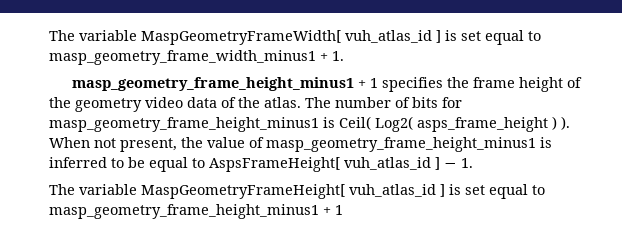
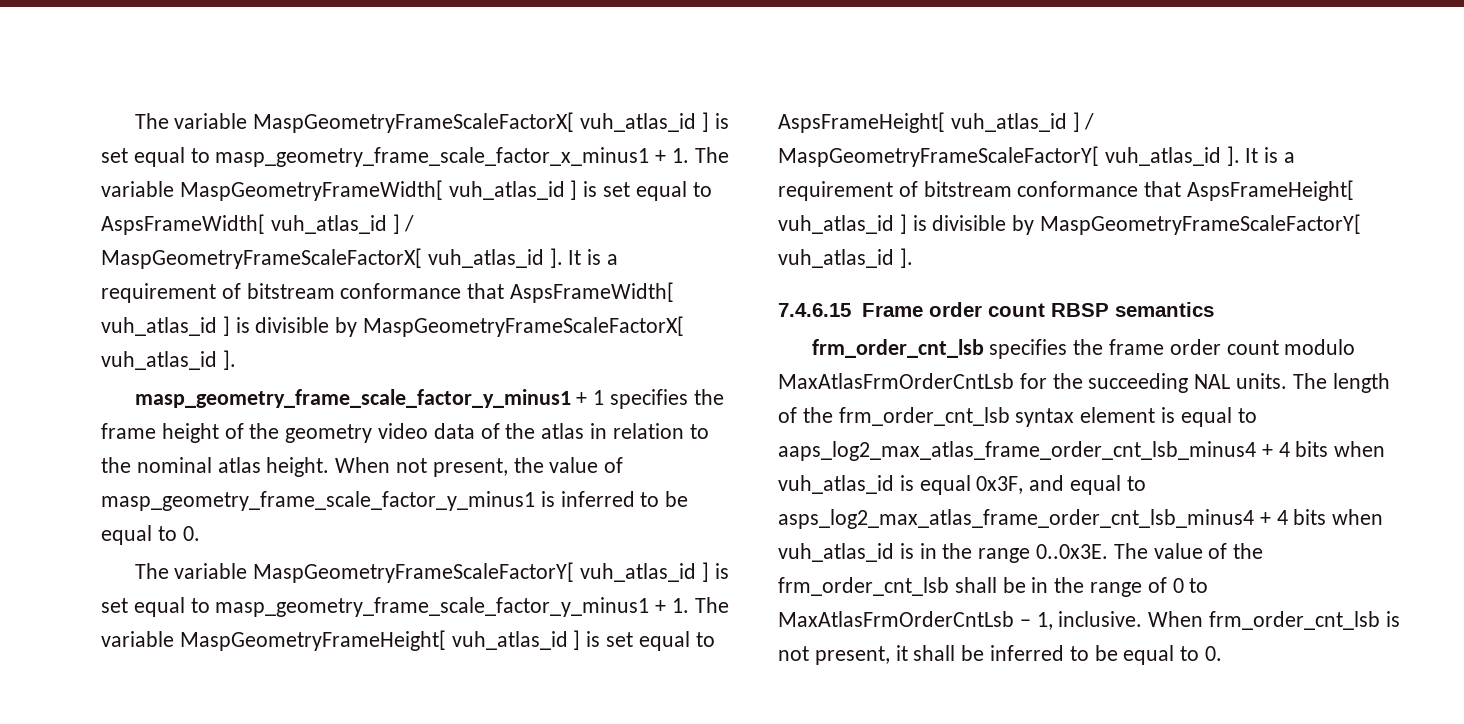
- The variable MaspGeometryFrameWidth[ vuh_atlas_id ] is set equal to masp_geometry_frame_width_minus1 + 1.
- masp_geometry_frame_height_minus1 + 1 specifies the frame height of the geometry video data of the atlas. The number of bits for masp_geometry_frame_height_minus1 is Ceil( Log2( asps_frame_height ) ).
+ The variable MaspGeometryFrameScaleFactorX[ vuh_atlas_id ] is set equal to masp_geometry_frame_scale_factor_x_minus1 + 1. The variable MaspGeometryFrameWidth[ vuh_atlas_id ] is set equal to AspsFrameWidth[ vuh_atlas_id ] / MaspGeometryFrameScaleFactorX[ vuh_atlas_id ]. It is a requirement of bitstream conformance that AspsFrameWidth[ vuh_atlas_id ] is divisible by MaspGeometryFrameScaleFactorX[ vuh_atlas_id ].
+ masp_geometry_frame_scale_factor_y_minus1 + 1 specifies the frame height of the geometry video data of the atlas in relation to the nominal atlas height.
- When not present, the value of masp_geometry_frame_height_minus1 is inferred to be equal to AspsFrameHeight[ vuh_atlas_id ] − 1.
- The variable MaspGeometryFrameHeight[ vuh_atlas_id ] is set equal to masp_geometry_frame_height_minus1 + 1
+ When not present, the value of masp_geometry_frame_scale_factor_y_minus1 is inferred to be equal to 0.
+ The variable MaspGeometryFrameScaleFactorY[ vuh_atlas_id ] is set equal to masp_geometry_frame_scale_factor_y_minus1 + 1. The variable MaspGeometryFrameHeight[ vuh_atlas_id ] is set equal to AspsFrameHeight[ vuh_atlas_id ] / MaspGeometryFrameScaleFactorY[ vuh_atlas_id ]. It is a requirement of bitstream conformance that AspsFrameHeight[ vuh_atlas_id ] is divisible by MaspGeometryFrameScaleFactorY[ vuh_atlas_id ].
+ 7.4.6.15 Frame order count RBSP semantics
+ frm_order_cnt_lsb specifies the frame order count modulo MaxAtlasFrmOrderCntLsb for the succeeding NAL units. The length of the frm_order_cnt_lsb syntax element is equal to aaps_log2_max_atlas_frame_order_cnt_lsb_minus4 + 4 bits when vuh_atlas_id is equal 0x3F, and equal to asps_log2_max_atlas_frame_order_cnt_lsb_minus4 + 4 bits when vuh_atlas_id is in the range 0..0x3E. The value of the frm_order_cnt_lsb shall be in the range of 0 to MaxAtlasFrmOrderCntLsb − 1, inclusive. When frm_order_cnt_lsb is not present, it shall be inferred to be equal to 0.

